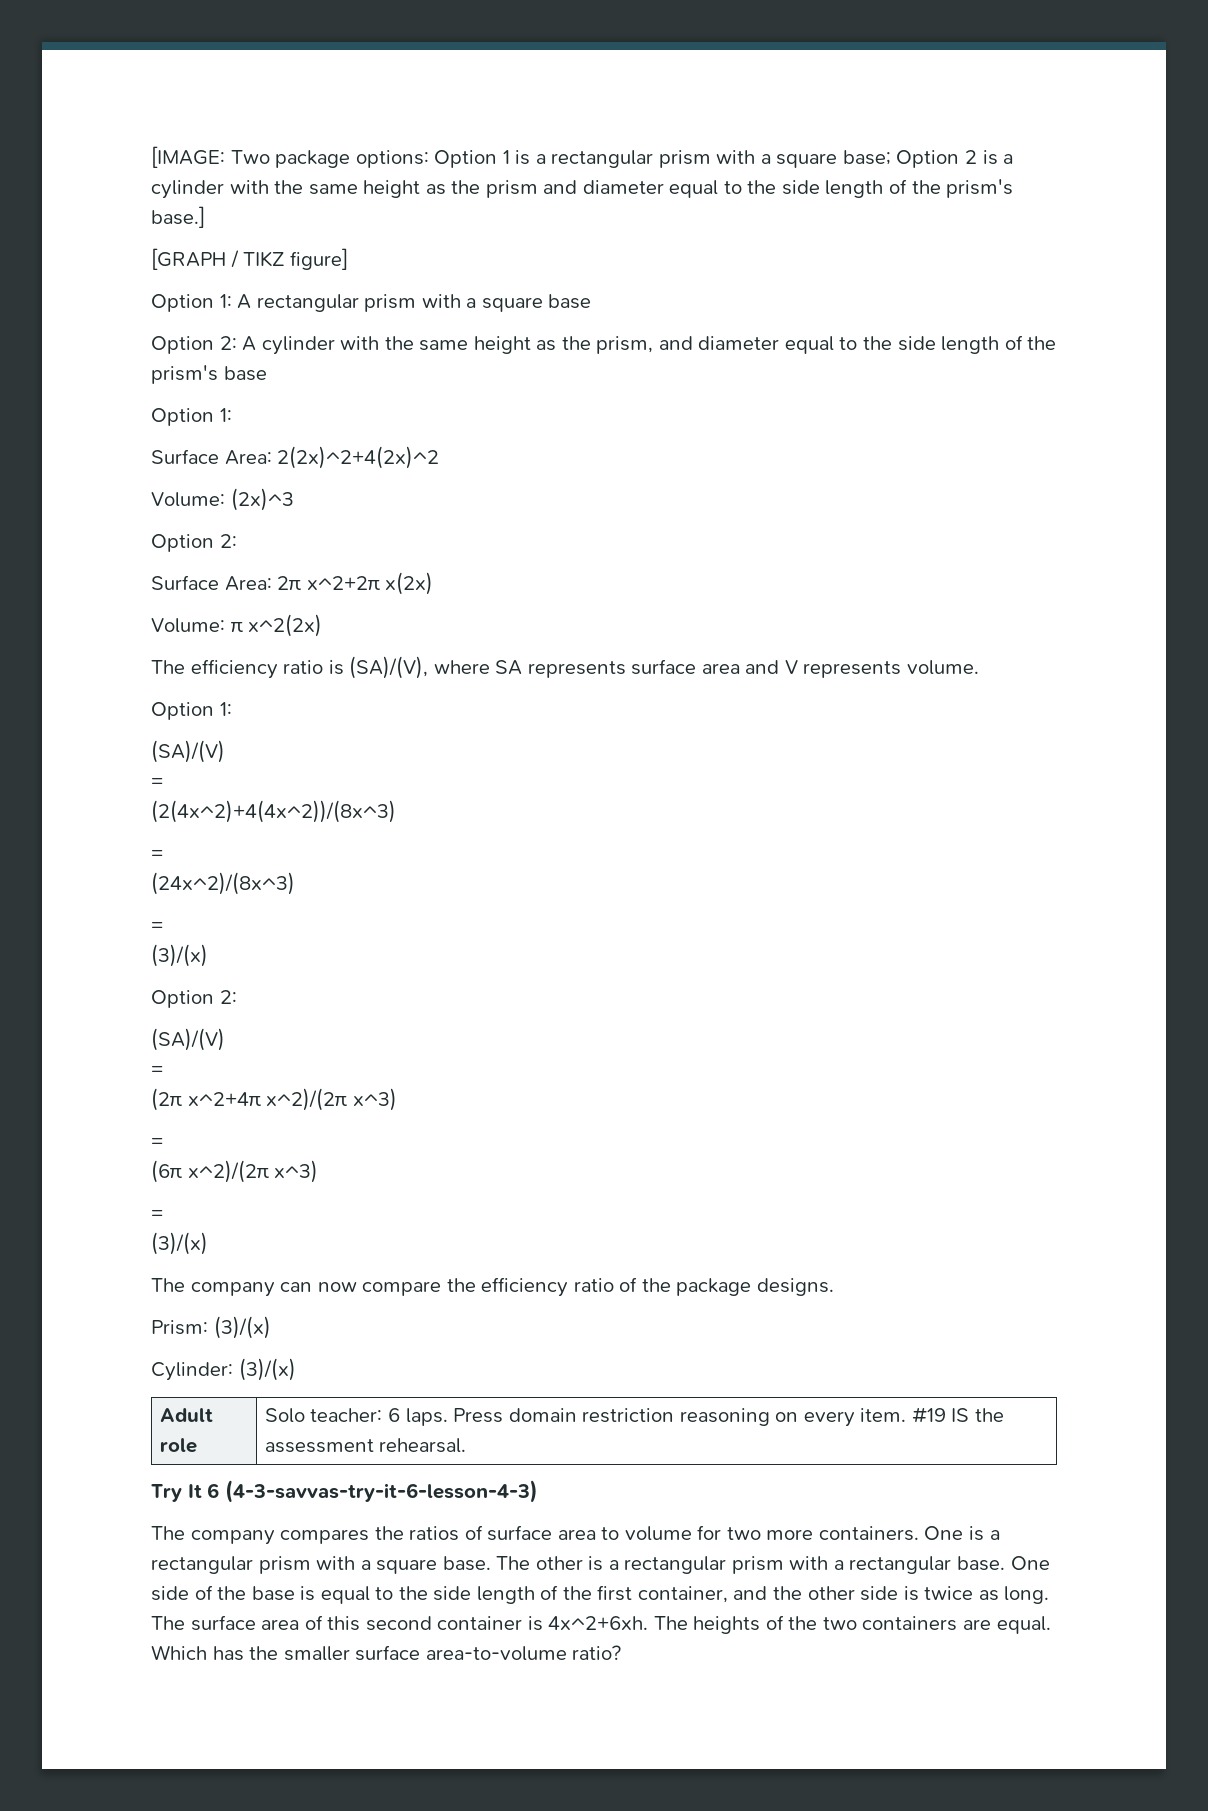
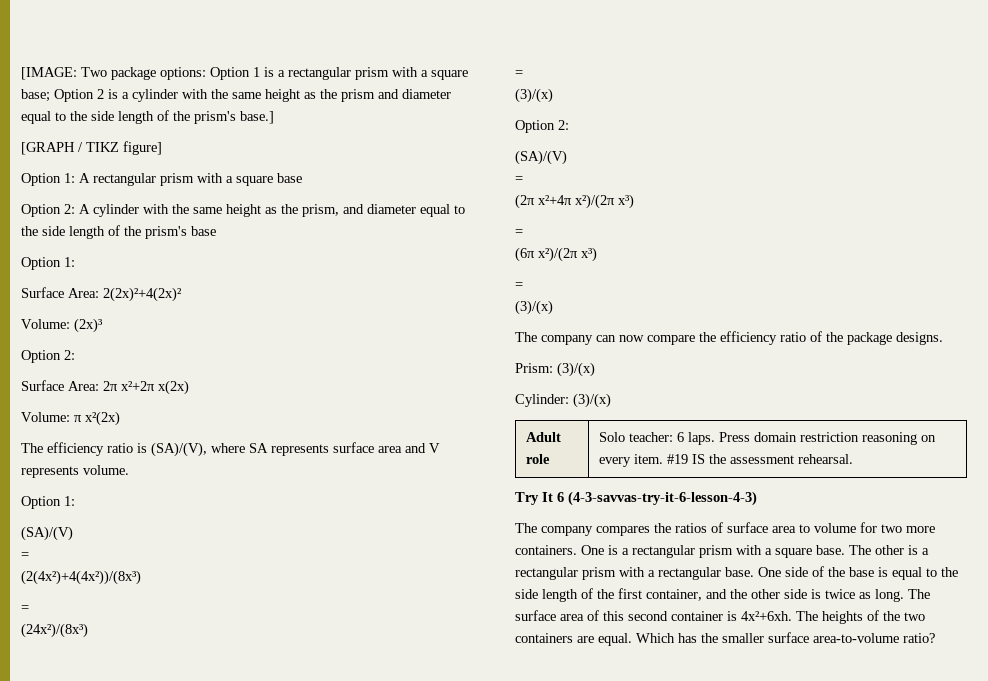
- Surface Area: 2(2x)^2+4(2x)^2
- Volume: (2x)^3
+ Surface Area: 2(2x)²+4(2x)²
+ Volume: (2x)³
- Surface Area: 2π x^2+2π x(2x)
+ Surface Area: 2π x²+2π x(2x)
- Volume: π x^2(2x)
+ Volume: π x²(2x)
- (2(4x^2)+4(4x^2))/(8x^3)
+ (2(4x²)+4(4x²))/(8x³)
  =
- (24x^2)/(8x^3)
+ (24x²)/(8x³)
- (2π x^2+4π x^2)/(2π x^3)
+ (2π x²+4π x²)/(2π x³)
- (6π x^2)/(2π x^3)
+ (6π x²)/(2π x³)
- The surface area of this second container is 4x^2+6xh.
+ The surface area of this second container is 4x²+6xh.

